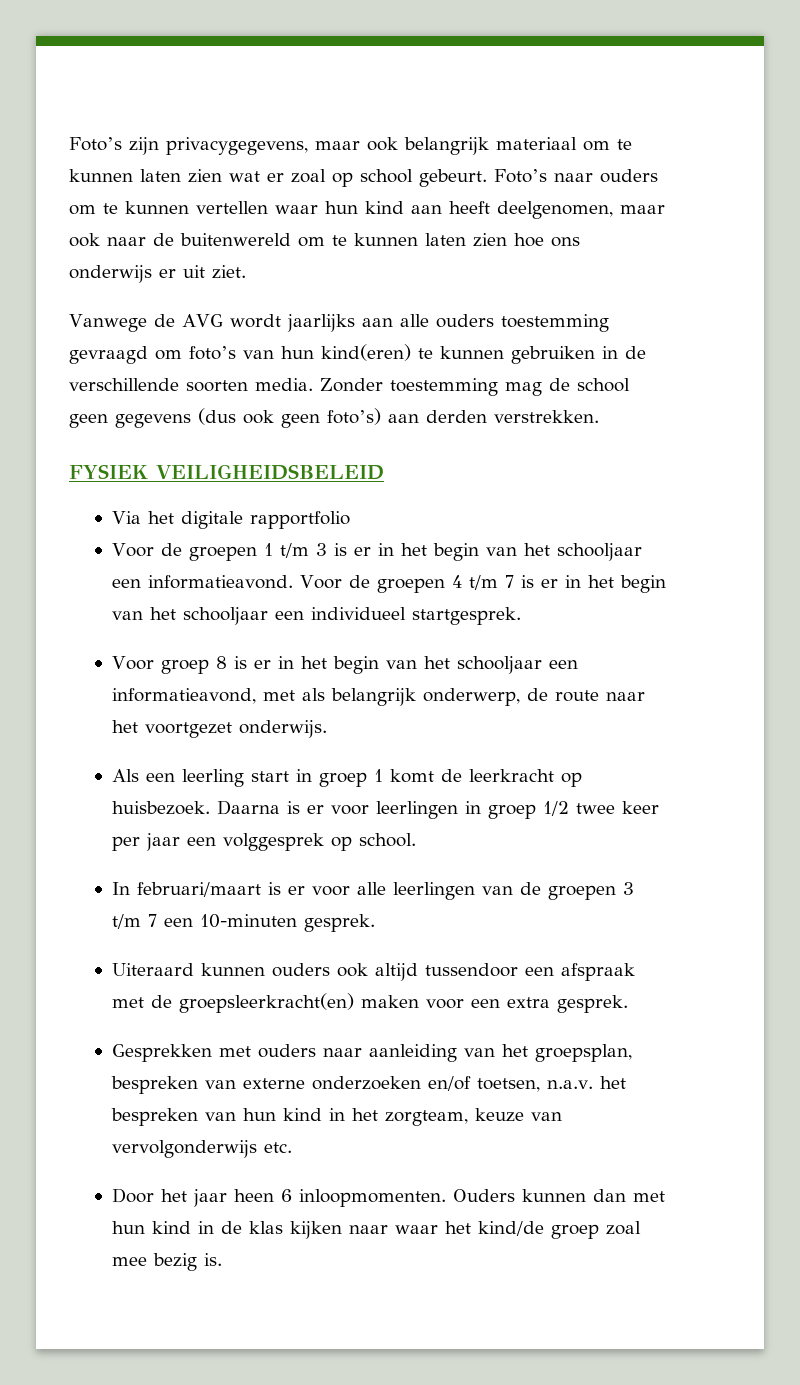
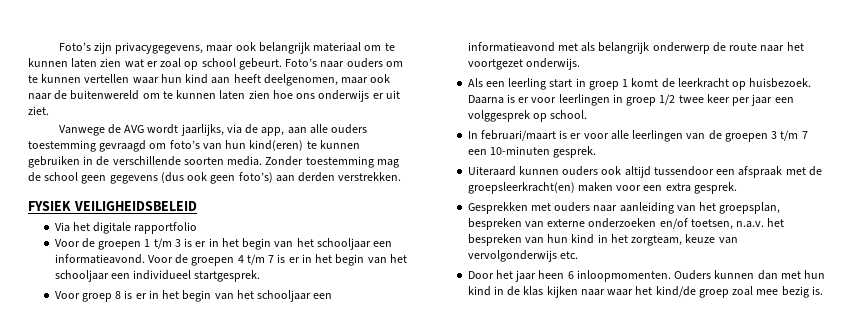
- Vanwege de AVG wordt jaarlijks aan alle ouders toestemming gevraagd om foto’s van hun kind(eren) te kunnen gebruiken in de verschillende soorten media.
+ Vanwege de AVG wordt jaarlijks, via de app, aan alle ouders toestemming gevraagd om foto’s van hun kind(eren) te kunnen gebruiken in de verschillende soorten media.
- Voor groep 8 is er in het begin van het schooljaar een informatieavond, met als belangrijk onderwerp, de route naar het voortgezet onderwijs.
+ Voor groep 8 is er in het begin van het schooljaar een informatieavond met als belangrijk onderwerp de route naar het voortgezet onderwijs.

